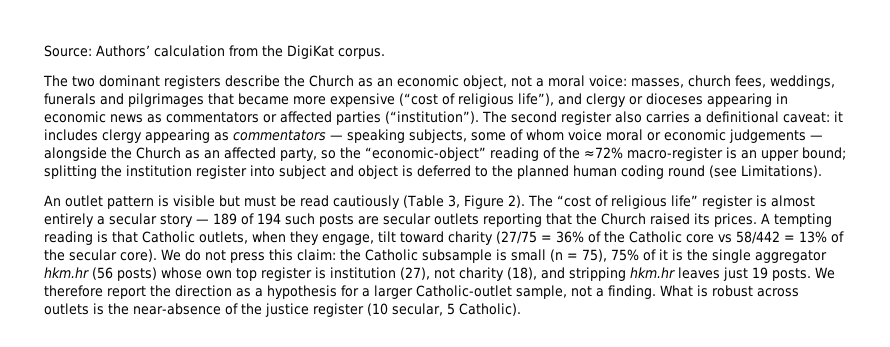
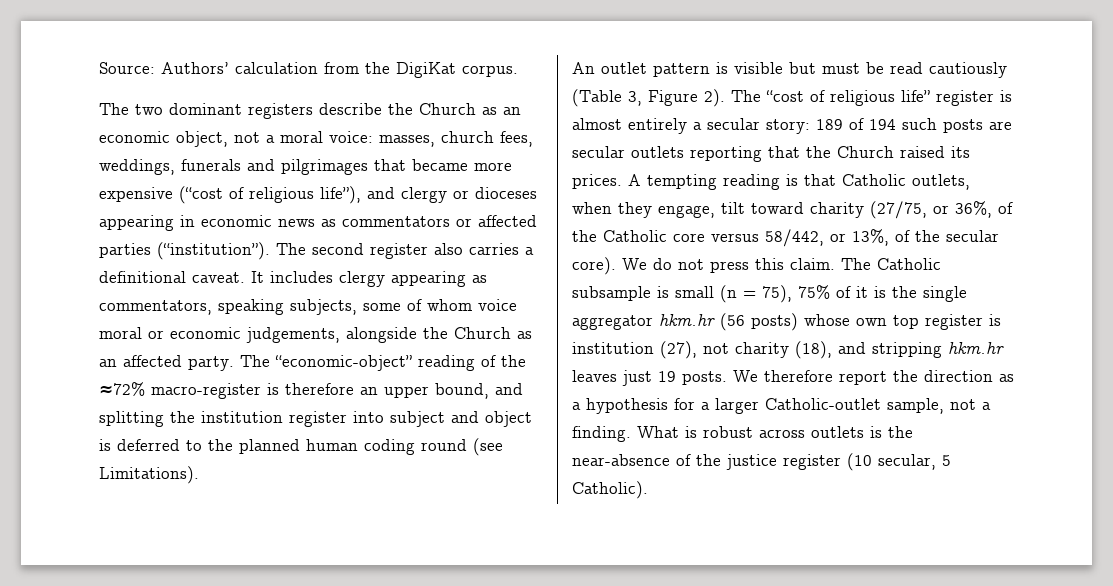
- The second register also carries a definitional caveat: it includes clergy appearing as commentators — speaking subjects, some of whom voice moral or economic judgements — alongside the Church as an affected party, so the “economic-object” reading of the ≈72% macro-register is an upper bound; splitting the institution register into subject and object is deferred to the planned human coding round (see Limitations).
+ The second register also carries a definitional caveat. It includes clergy appearing as commentators, speaking subjects, some of whom voice moral or economic judgements, alongside the Church as an affected party. The “economic-object” reading of the ≈72% macro-register is therefore an upper bound, and splitting the institution register into subject and object is deferred to the planned human coding round (see Limitations).
- The “cost of religious life” register is almost entirely a secular story — 189 of 194 such posts are secular outlets reporting that the Church raised its prices.
+ The “cost of religious life” register is almost entirely a secular story: 189 of 194 such posts are secular outlets reporting that the Church raised its prices.
- A tempting reading is that Catholic outlets, when they engage, tilt toward charity (27/75 = 36% of the Catholic core vs 58/442 = 13% of the secular core).
+ A tempting reading is that Catholic outlets, when they engage, tilt toward charity (27/75, or 36%, of the Catholic core versus 58/442, or 13%, of the secular core).
- We do not press this claim: the Catholic subsample is small (n = 75), 75% of it is the single aggregator hkm.hr (56 posts) whose own top register is institution (27), not charity (18), and stripping hkm.hr leaves just 19 posts.
+ We do not press this claim. The Catholic subsample is small (n = 75), 75% of it is the single aggregator hkm.hr (56 posts) whose own top register is institution (27), not charity (18), and stripping hkm.hr leaves just 19 posts.

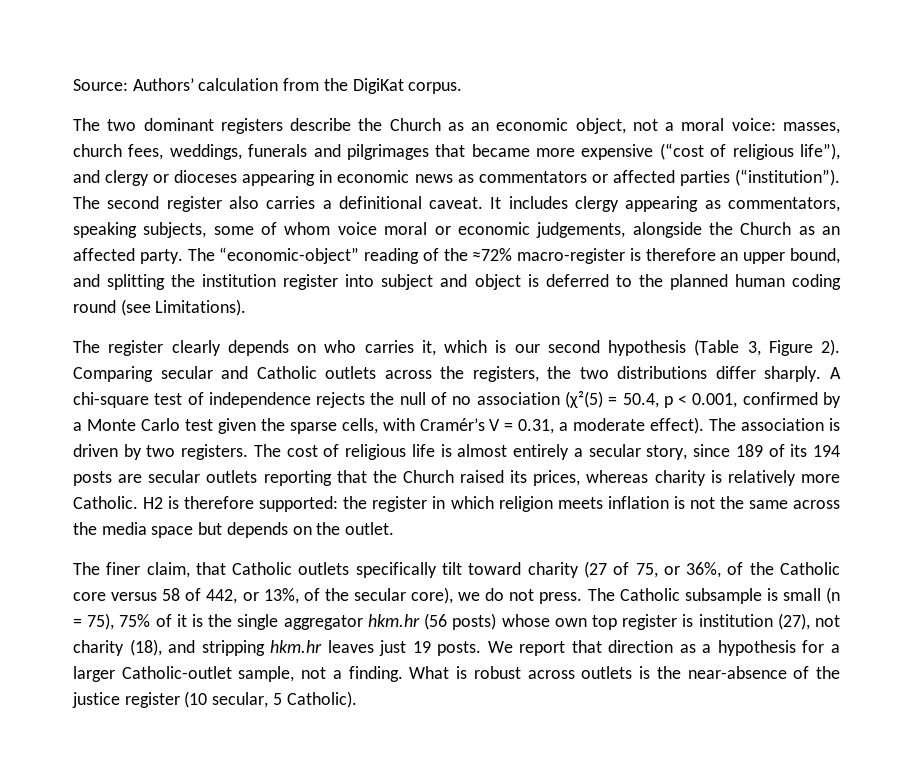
- An outlet pattern is visible but must be read cautiously (Table 3, Figure 2). The “cost of religious life” register is almost entirely a secular story: 189 of 194 such posts are secular outlets reporting that the Church raised its prices. A tempting reading is that Catholic outlets, when they engage, tilt toward charity (27/75, or 36%, of the Catholic core versus 58/442, or 13%, of the secular core). We do not press this claim.
+ The register clearly depends on who carries it, which is our second hypothesis (Table 3, Figure 2). Comparing secular and Catholic outlets across the registers, the two distributions differ sharply. A chi-square test of independence rejects the null of no association (χ²(5) = 50.4, p < 0.001, confirmed by a Monte Carlo test given the sparse cells, with Cramér’s V = 0.31, a moderate effect). The association is driven by two registers. The cost of religious life is almost entirely a secular story, since 189 of its 194 posts are secular outlets reporting that the Church raised its prices, whereas charity is relatively more Catholic. H2 is therefore supported: the register in which religion meets inflation is not the same across the media space but depends on the outlet.
+ The finer claim, that Catholic outlets specifically tilt toward charity (27 of 75, or 36%, of the Catholic core versus 58 of 442, or 13%, of the secular core), we do not press.
- We therefore report the direction as a hypothesis for a larger Catholic-outlet sample, not a finding.
+ We report that direction as a hypothesis for a larger Catholic-outlet sample, not a finding.

